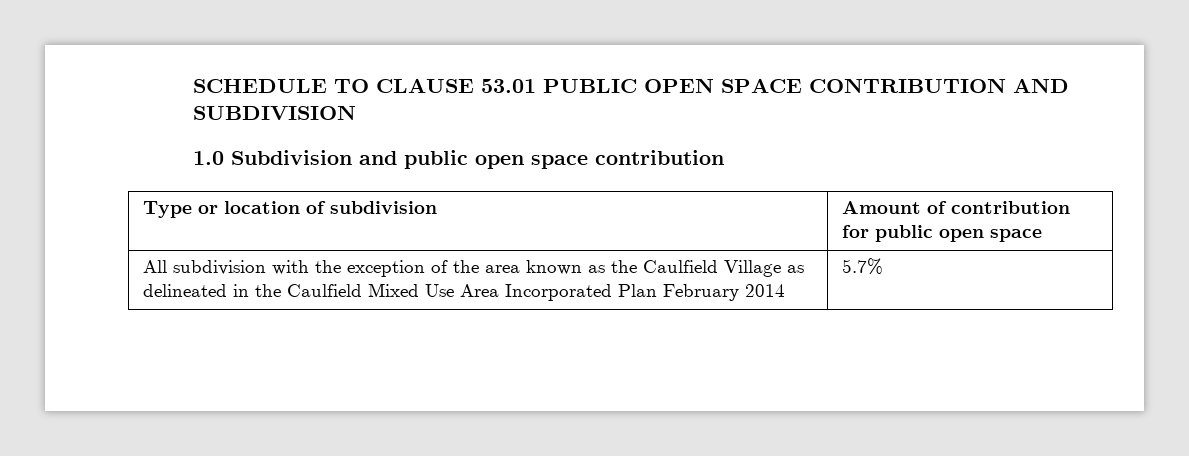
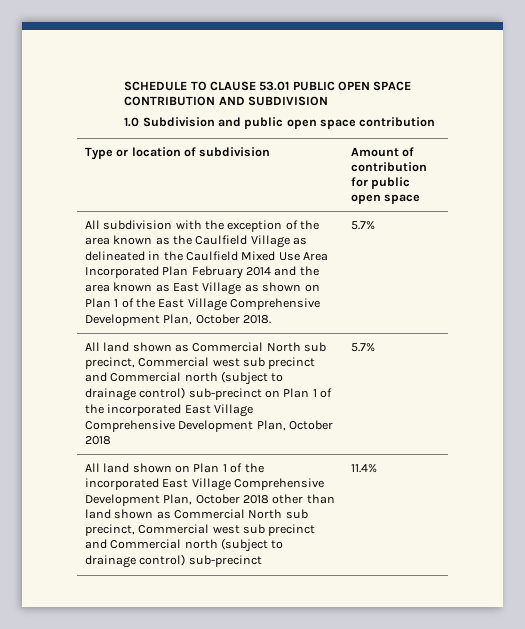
- All subdivision with the exception of the area known as the Caulfield Village as delineated in the Caulfield Mixed Use Area Incorporated Plan February 2014 | 5.7%
+ All subdivision with the exception of the area known as the Caulfield Village as delineated in the Caulfield Mixed Use Area Incorporated Plan February 2014 and the area known as East Village as shown on Plan 1 of the East Village Comprehensive Development Plan, October 2018. | 5.7%
+ All land shown as Commercial North sub precinct, Commercial west sub precinct and Commercial north (subject to drainage control) sub-precinct on Plan 1 of the incorporated East Village Comprehensive Development Plan, October 2018 | 5.7%
+ All land shown on Plan 1 of the incorporated East Village Comprehensive Development Plan, October 2018 other than land shown as Commercial North sub precinct, Commercial west sub precinct and Commercial north (subject to drainage control) sub-precinct | 11.4%

